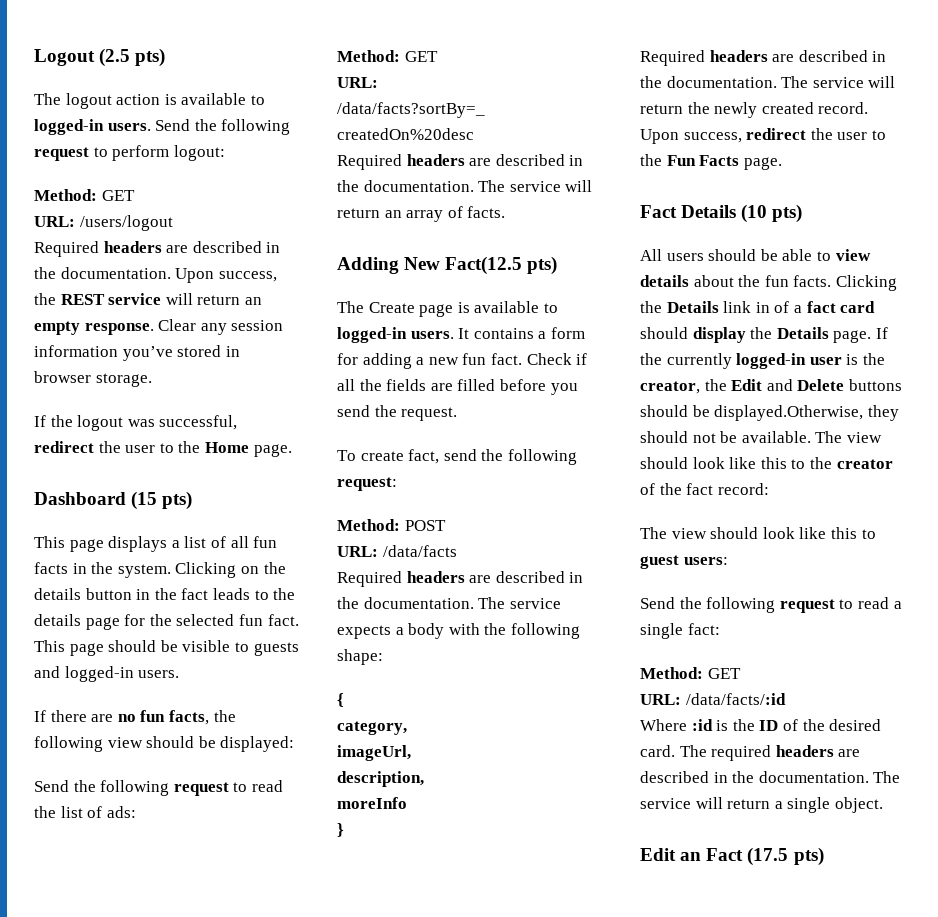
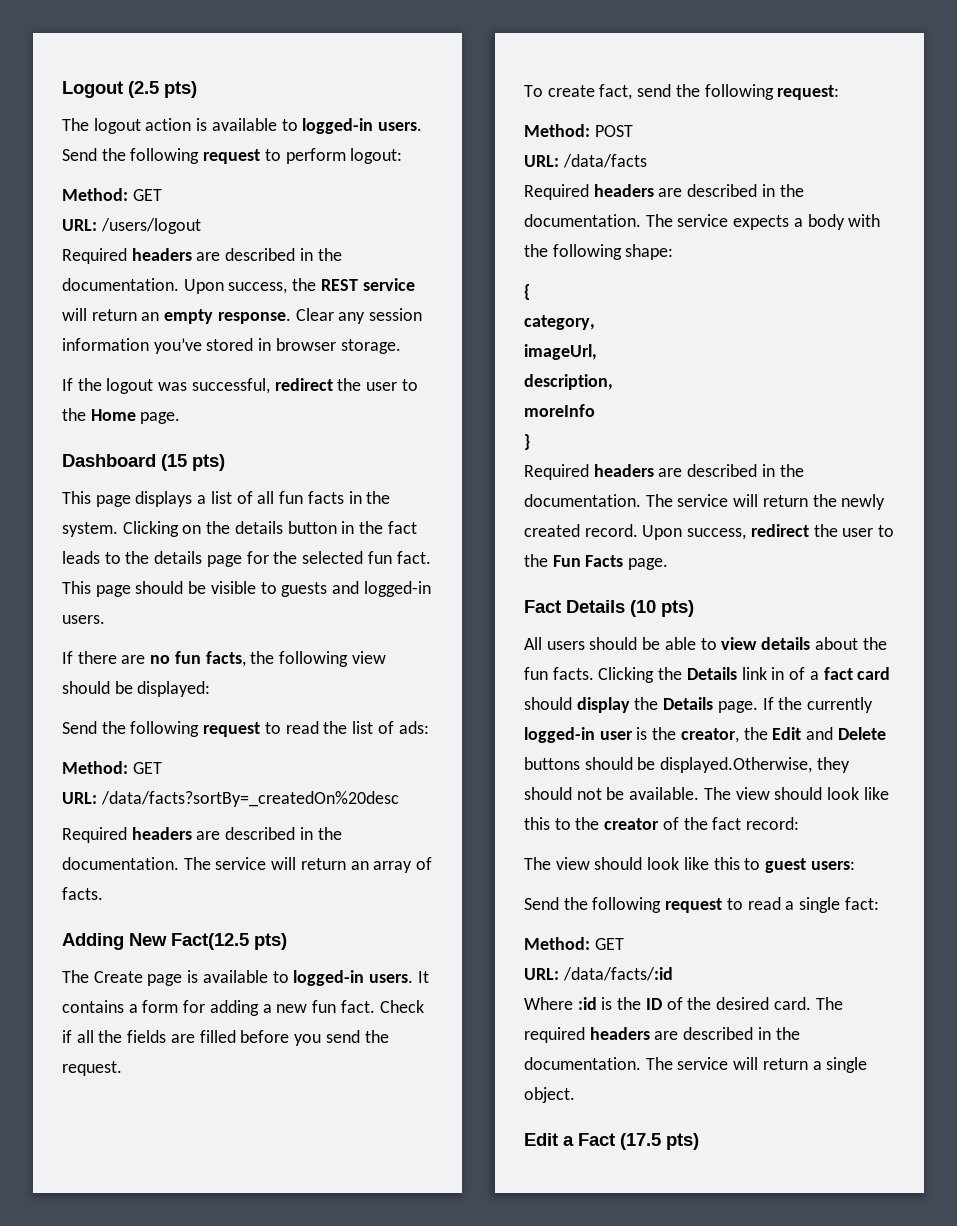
- Edit an Fact (17.5 pts)
+ Edit a Fact (17.5 pts)

